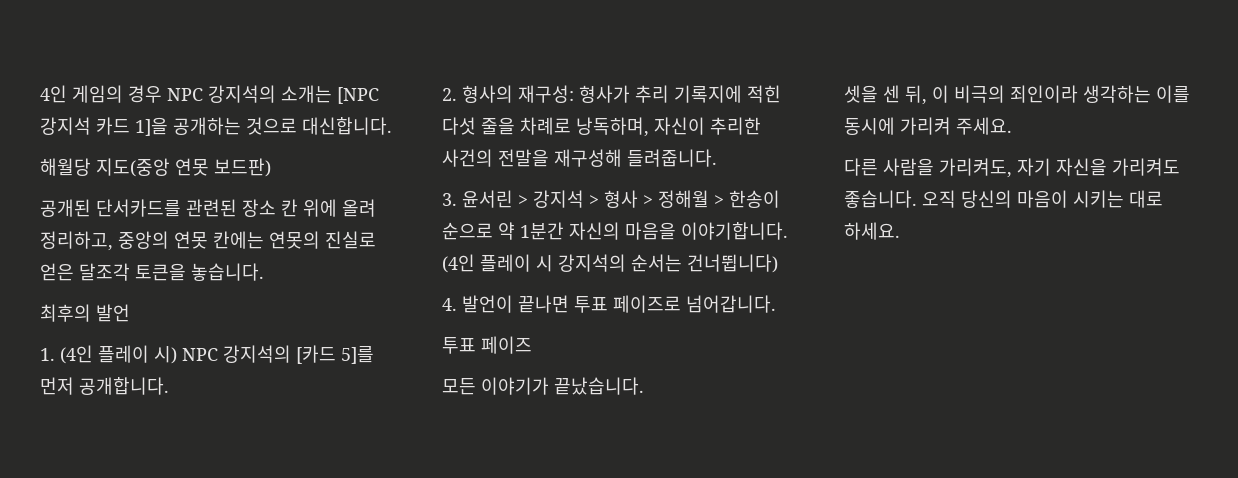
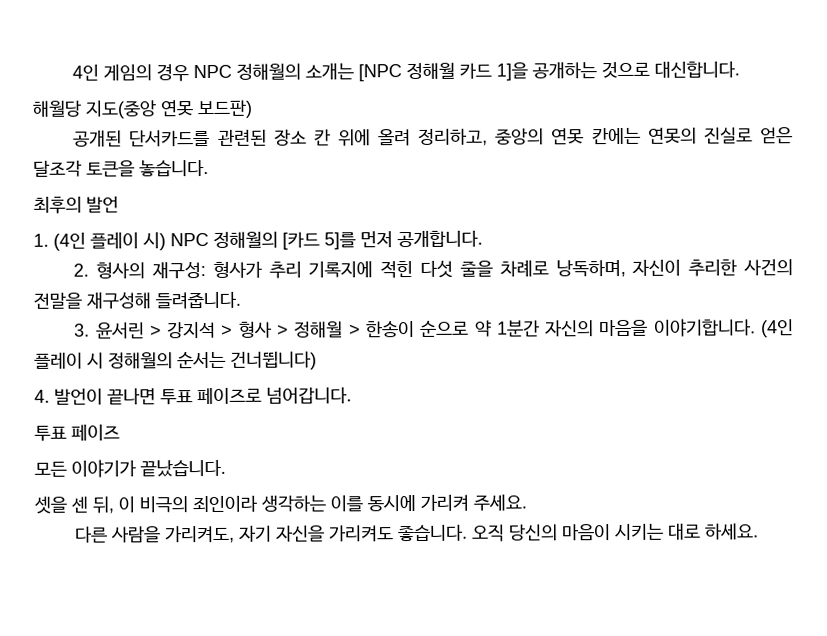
- 4인 게임의 경우 NPC 강지석의 소개는 [NPC 강지석 카드 1]을 공개하는 것으로 대신합니다.
+ 4인 게임의 경우 NPC 정해월의 소개는 [NPC 정해월 카드 1]을 공개하는 것으로 대신합니다.
- 1. (4인 플레이 시) NPC 강지석의 [카드 5]를 먼저 공개합니다.
+ 1. (4인 플레이 시) NPC 정해월의 [카드 5]를 먼저 공개합니다.
- (4인 플레이 시 강지석의 순서는 건너뜁니다)
+ (4인 플레이 시 정해월의 순서는 건너뜁니다)

